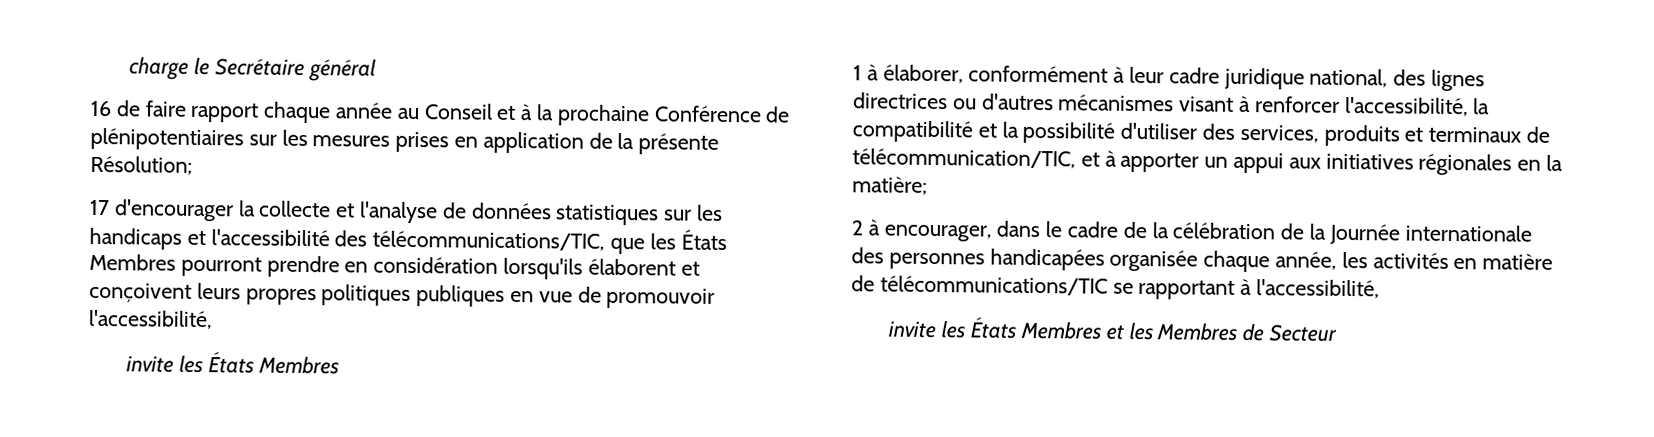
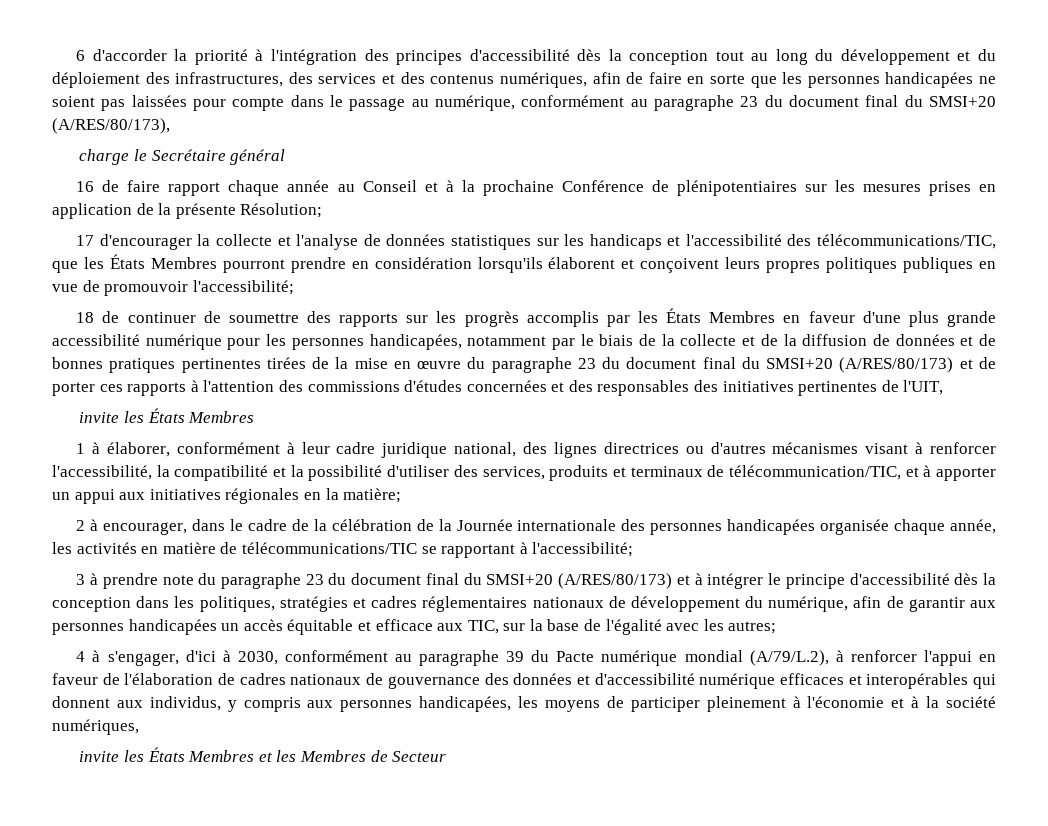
+ 6 d'accorder la priorité à l'intégration des principes d'accessibilité dès la conception tout au long du développement et du déploiement des infrastructures, des services et des contenus numériques, afin de faire en sorte que les personnes handicapées ne soient pas laissées pour compte dans le passage au numérique, conformément au paragraphe 23 du document final du SMSI+20 (A/RES/80/173),
- 17 d'encourager la collecte et l'analyse de données statistiques sur les handicaps et l'accessibilité des télécommunications/TIC, que les États Membres pourront prendre en considération lorsqu'ils élaborent et conçoivent leurs propres politiques publiques en vue de promouvoir l'accessibilité,
+ 17 d'encourager la collecte et l'analyse de données statistiques sur les handicaps et l'accessibilité des télécommunications/TIC, que les États Membres pourront prendre en considération lorsqu'ils élaborent et conçoivent leurs propres politiques publiques en vue de promouvoir l'accessibilité;
+ 18 de continuer de soumettre des rapports sur les progrès accomplis par les États Membres en faveur d'une plus grande accessibilité numérique pour les personnes handicapées, notamment par le biais de la collecte et de la diffusion de données et de bonnes pratiques pertinentes tirées de la mise en œuvre du paragraphe 23 du document final du SMSI+20 (A/RES/80/173) et de porter ces rapports à l'attention des commissions d'études concernées et des responsables des initiatives pertinentes de l'UIT,
- 2 à encourager, dans le cadre de la célébration de la Journée internationale des personnes handicapées organisée chaque année, les activités en matière de télécommunications/TIC se rapportant à l'accessibilité,
+ 2 à encourager, dans le cadre de la célébration de la Journée internationale des personnes handicapées organisée chaque année, les activités en matière de télécommunications/TIC se rapportant à l'accessibilité;
+ 3 à prendre note du paragraphe 23 du document final du SMSI+20 (A/RES/80/173) et à intégrer le principe d'accessibilité dès la conception dans les politiques, stratégies et cadres réglementaires nationaux de développement du numérique, afin de garantir aux personnes handicapées un accès équitable et efficace aux TIC, sur la base de l'égalité avec les autres;
+ 4 à s'engager, d'ici à 2030, conformément au paragraphe 39 du Pacte numérique mondial (A/79/L.2), à renforcer l'appui en faveur de l'élaboration de cadres nationaux de gouvernance des données et d'accessibilité numérique efficaces et interopérables qui donnent aux individus, y compris aux personnes handicapées, les moyens de participer pleinement à l'économie et à la société numériques,

